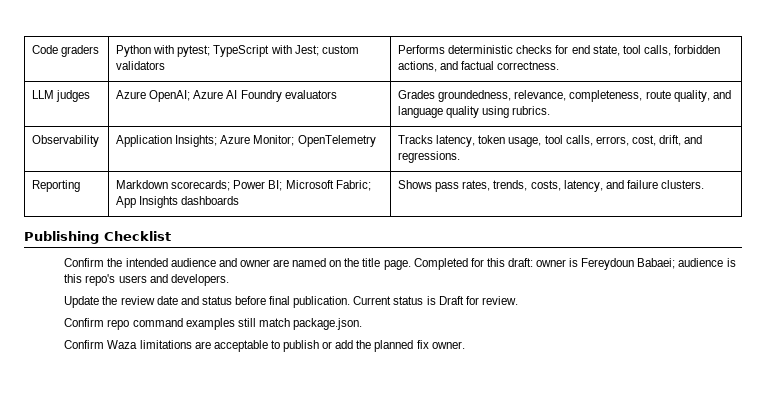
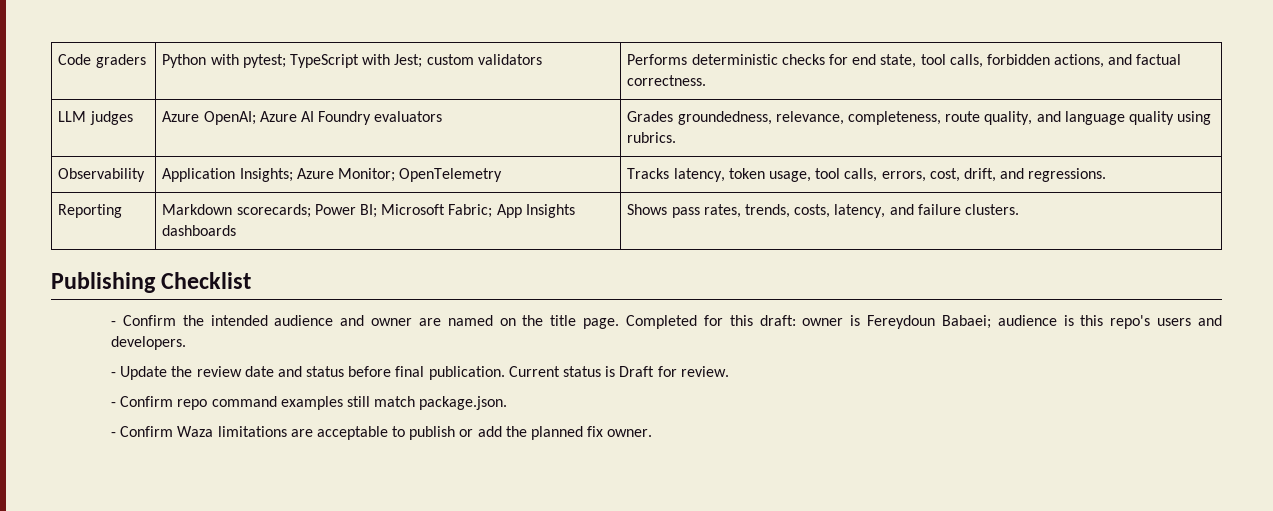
- Confirm the intended audience and owner are named on the title page.
+ - Confirm the intended audience and owner are named on the title page.
- Update the review date and status before final publication.
+ - Update the review date and status before final publication.
- Confirm repo command examples still match package.json.
+ - Confirm repo command examples still match package.json.
- Confirm Waza limitations are acceptable to publish or add the planned fix owner.
+ - Confirm Waza limitations are acceptable to publish or add the planned fix owner.

